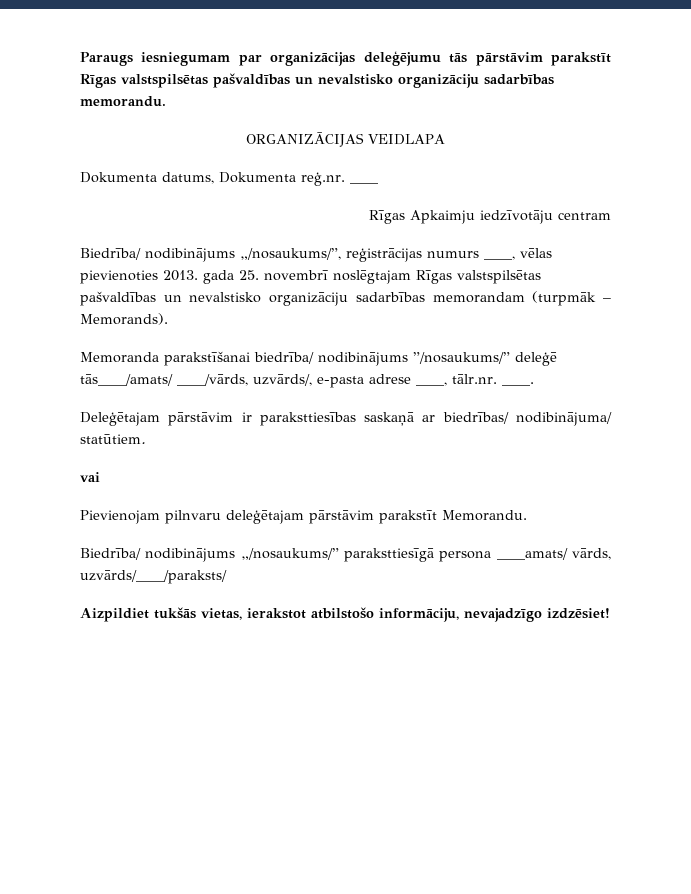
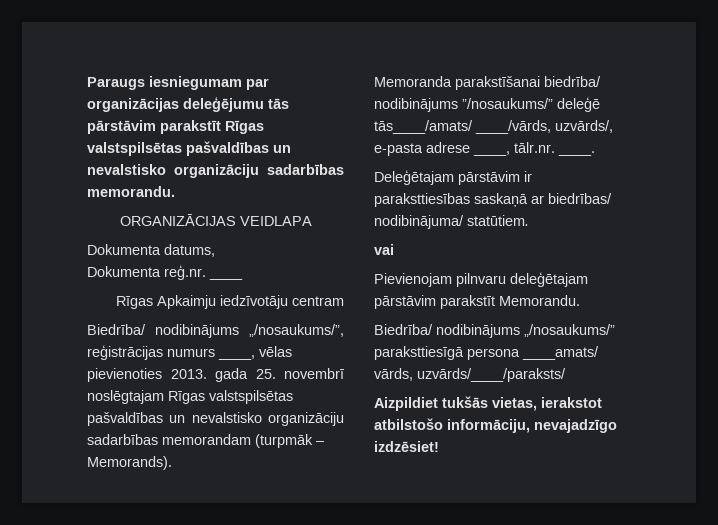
- Dokumenta datums, Dokumenta reģ.nr. ____
+ Dokumenta datums,
+ Dokumenta reģ.nr. ____

